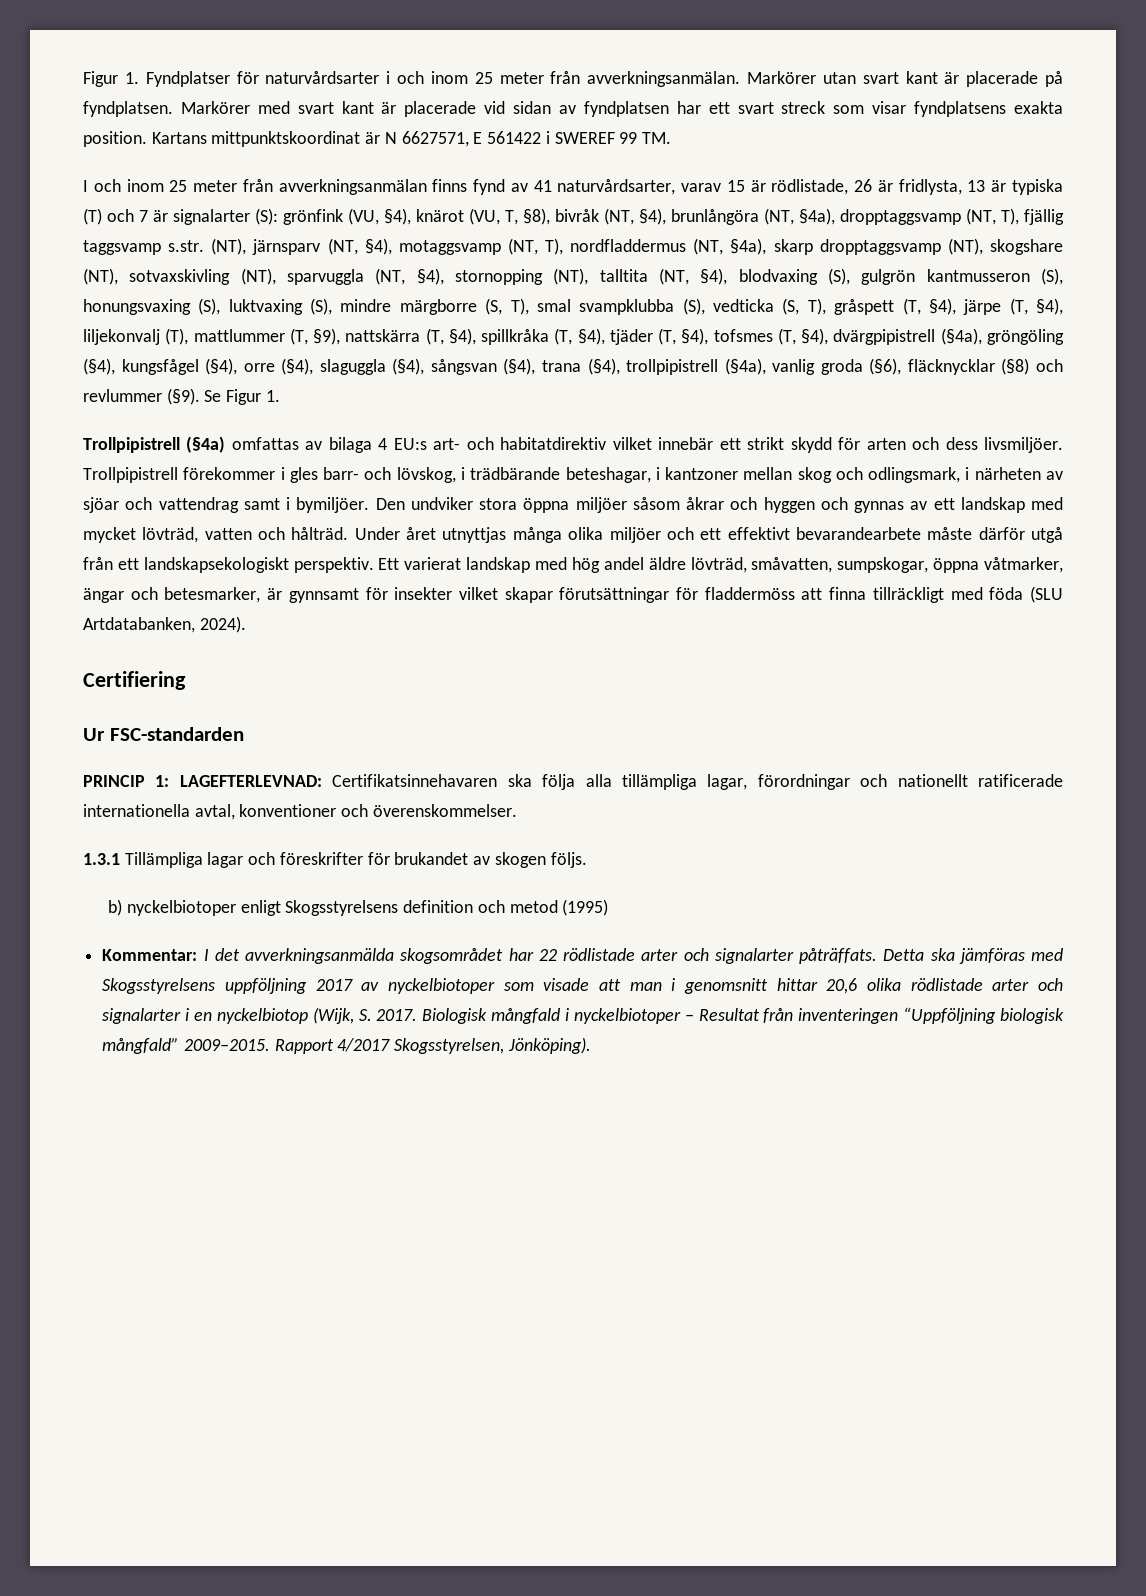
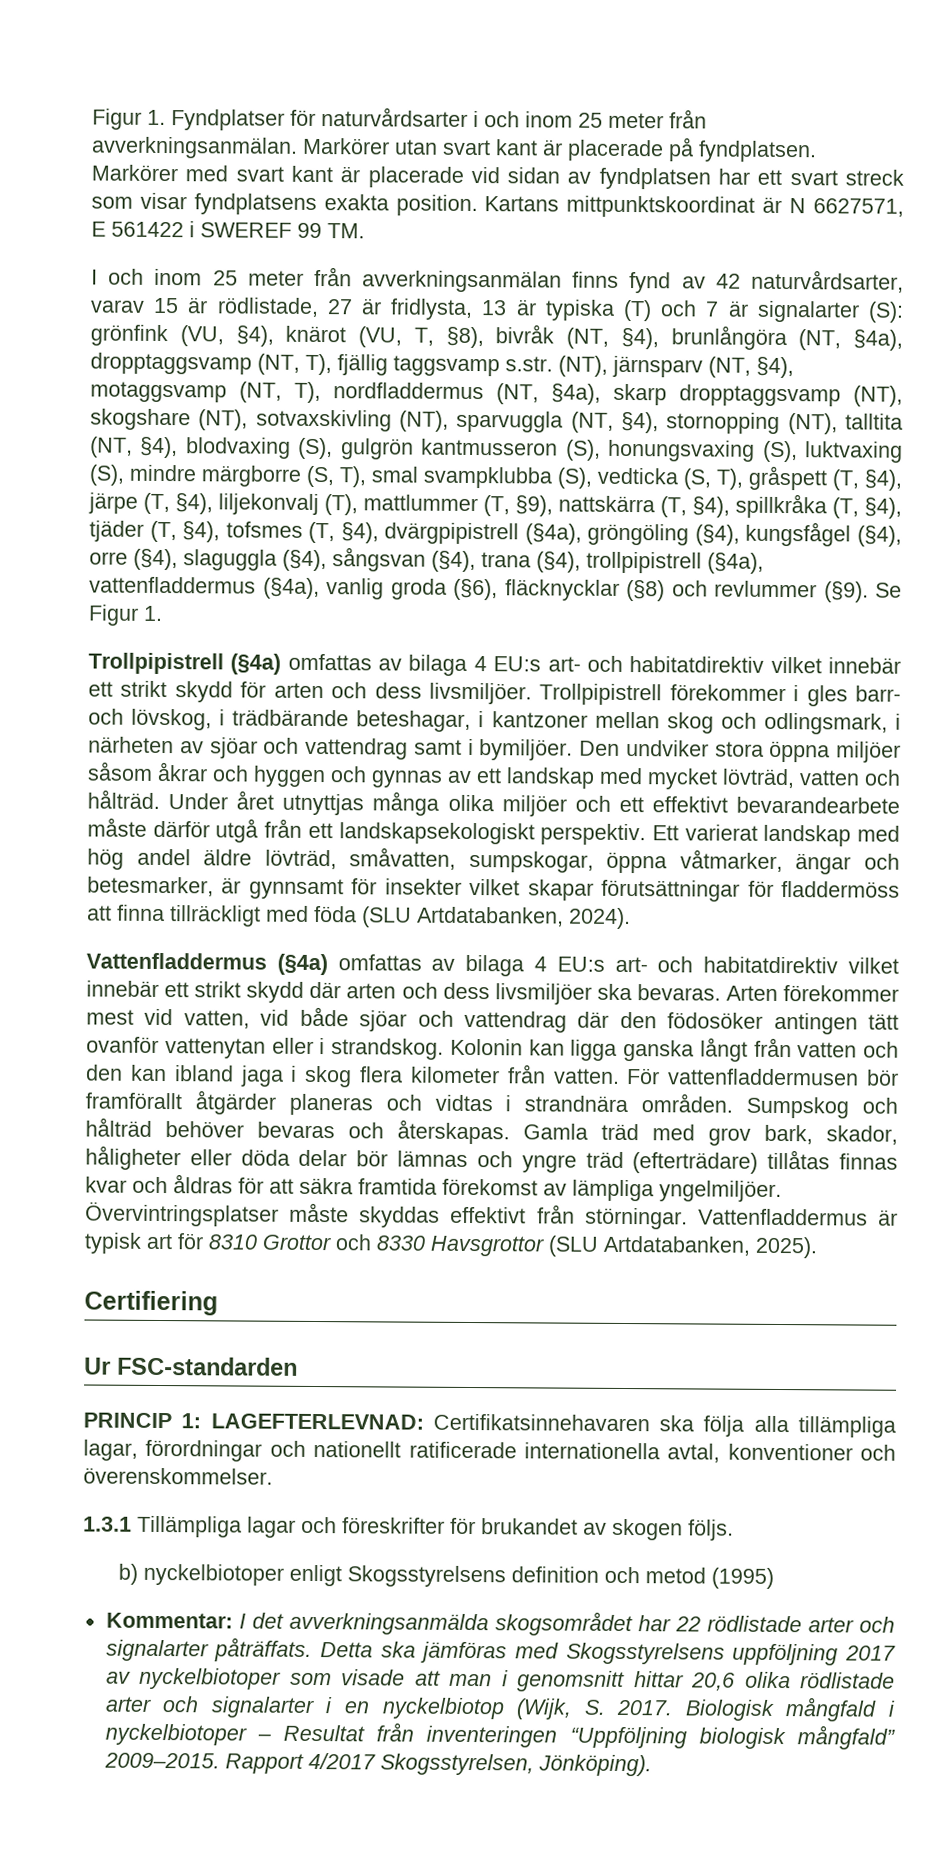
- I och inom 25 meter från avverkningsanmälan finns fynd av 41 naturvårdsarter, varav 15 är rödlistade, 26 är fridlysta, 13 är typiska (T) och 7 är signalarter (S):
+ I och inom 25 meter från avverkningsanmälan finns fynd av 42 naturvårdsarter, varav 15 är rödlistade, 27 är fridlysta, 13 är typiska (T) och 7 är signalarter (S):
- grönfink (VU, §4), knärot (VU, T, §8), bivråk (NT, §4), brunlångöra (NT, §4a), dropptaggsvamp (NT, T), fjällig taggsvamp s.str. (NT), järnsparv (NT, §4), motaggsvamp (NT, T), nordfladdermus (NT, §4a), skarp dropptaggsvamp (NT), skogshare (NT), sotvaxskivling (NT), sparvuggla (NT, §4), stornopping (NT), talltita (NT, §4), blodvaxing (S), gulgrön kantmusseron (S), honungsvaxing (S), luktvaxing (S), mindre märgborre (S, T), smal svampklubba (S), vedticka (S, T), gråspett (T, §4), järpe (T, §4), liljekonvalj (T), mattlummer (T, §9), nattskärra (T, §4), spillkråka (T, §4), tjäder (T, §4), tofsmes (T, §4), dvärgpipistrell (§4a), gröngöling (§4), kungsfågel (§4), orre (§4), slaguggla (§4), sångsvan (§4), trana (§4), trollpipistrell (§4a), vanlig groda (§6), fläcknycklar (§8) och revlummer (§9).
+ grönfink (VU, §4), knärot (VU, T, §8), bivråk (NT, §4), brunlångöra (NT, §4a), dropptaggsvamp (NT, T), fjällig taggsvamp s.str. (NT), järnsparv (NT, §4), motaggsvamp (NT, T), nordfladdermus (NT, §4a), skarp dropptaggsvamp (NT), skogshare (NT), sotvaxskivling (NT), sparvuggla (NT, §4), stornopping (NT), talltita (NT, §4), blodvaxing (S), gulgrön kantmusseron (S), honungsvaxing (S), luktvaxing (S), mindre märgborre (S, T), smal svampklubba (S), vedticka (S, T), gråspett (T, §4), järpe (T, §4), liljekonvalj (T), mattlummer (T, §9), nattskärra (T, §4), spillkråka (T, §4), tjäder (T, §4), tofsmes (T, §4), dvärgpipistrell (§4a), gröngöling (§4), kungsfågel (§4), orre (§4), slaguggla (§4), sångsvan (§4), trana (§4), trollpipistrell (§4a), vattenfladdermus (§4a), vanlig groda (§6), fläcknycklar (§8) och revlummer (§9).
+ Vattenfladdermus (§4a) omfattas av bilaga 4 EU:s art- och habitatdirektiv vilket innebär ett strikt skydd där arten och dess livsmiljöer ska bevaras. Arten förekommer mest vid vatten, vid både sjöar och vattendrag där den födosöker antingen tätt ovanför vattenytan eller i strandskog. Kolonin kan ligga ganska långt från vatten och den kan ibland jaga i skog flera kilometer från vatten. För vattenfladdermusen bör framförallt åtgärder planeras och vidtas i strandnära områden. Sumpskog och hålträd behöver bevaras och återskapas. Gamla träd med grov bark, skador, håligheter eller döda delar bör lämnas och yngre träd (efterträdare) tillåtas finnas kvar och åldras för att säkra framtida förekomst av lämpliga yngelmiljöer. Övervintringsplatser måste skyddas effektivt från störningar. Vattenfladdermus är typisk art för 8310 Grottor och 8330 Havsgrottor (SLU Artdatabanken, 2025).

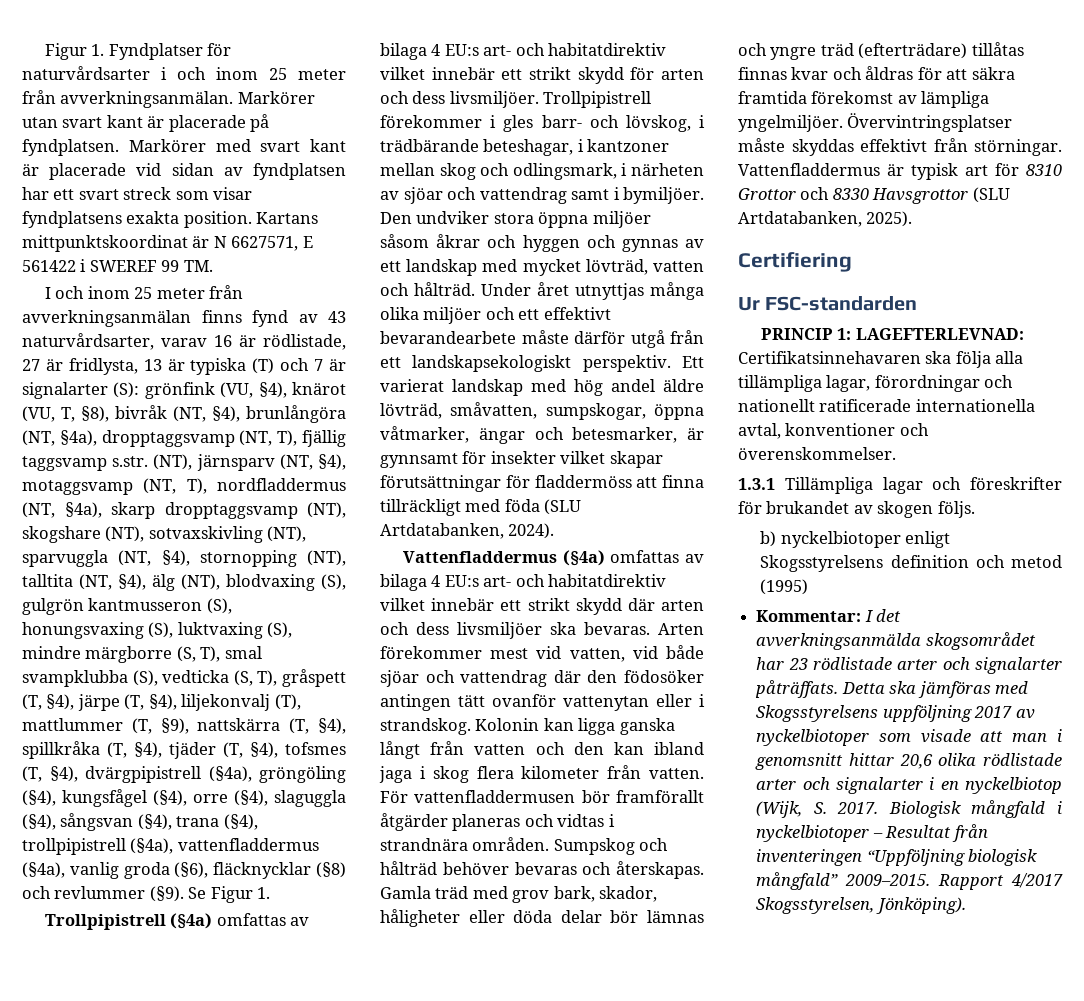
- I och inom 25 meter från avverkningsanmälan finns fynd av 42 naturvårdsarter, varav 15 är rödlistade, 27 är fridlysta, 13 är typiska (T) och 7 är signalarter (S):
+ I och inom 25 meter från avverkningsanmälan finns fynd av 43 naturvårdsarter, varav 16 är rödlistade, 27 är fridlysta, 13 är typiska (T) och 7 är signalarter (S):
- grönfink (VU, §4), knärot (VU, T, §8), bivråk (NT, §4), brunlångöra (NT, §4a), dropptaggsvamp (NT, T), fjällig taggsvamp s.str. (NT), järnsparv (NT, §4), motaggsvamp (NT, T), nordfladdermus (NT, §4a), skarp dropptaggsvamp (NT), skogshare (NT), sotvaxskivling (NT), sparvuggla (NT, §4), stornopping (NT), talltita (NT, §4), blodvaxing (S), gulgrön kantmusseron (S), honungsvaxing (S), luktvaxing (S), mindre märgborre (S, T), smal svampklubba (S), vedticka (S, T), gråspett (T, §4), järpe (T, §4), liljekonvalj (T), mattlummer (T, §9), nattskärra (T, §4), spillkråka (T, §4), tjäder (T, §4), tofsmes (T, §4), dvärgpipistrell (§4a), gröngöling (§4), kungsfågel (§4), orre (§4), slaguggla (§4), sångsvan (§4), trana (§4), trollpipistrell (§4a), vattenfladdermus (§4a), vanlig groda (§6), fläcknycklar (§8) och revlummer (§9).
+ grönfink (VU, §4), knärot (VU, T, §8), bivråk (NT, §4), brunlångöra (NT, §4a), dropptaggsvamp (NT, T), fjällig taggsvamp s.str. (NT), järnsparv (NT, §4), motaggsvamp (NT, T), nordfladdermus (NT, §4a), skarp dropptaggsvamp (NT), skogshare (NT), sotvaxskivling (NT), sparvuggla (NT, §4), stornopping (NT), talltita (NT, §4), älg (NT), blodvaxing (S), gulgrön kantmusseron (S), honungsvaxing (S), luktvaxing (S), mindre märgborre (S, T), smal svampklubba (S), vedticka (S, T), gråspett (T, §4), järpe (T, §4), liljekonvalj (T), mattlummer (T, §9), nattskärra (T, §4), spillkråka (T, §4), tjäder (T, §4), tofsmes (T, §4), dvärgpipistrell (§4a), gröngöling (§4), kungsfågel (§4), orre (§4), slaguggla (§4), sångsvan (§4), trana (§4), trollpipistrell (§4a), vattenfladdermus (§4a), vanlig groda (§6), fläcknycklar (§8) och revlummer (§9).
- Kommentar: I det avverkningsanmälda skogsområdet har 22 rödlistade arter och signalarter påträffats.
+ Kommentar: I det avverkningsanmälda skogsområdet har 23 rödlistade arter och signalarter påträffats.

